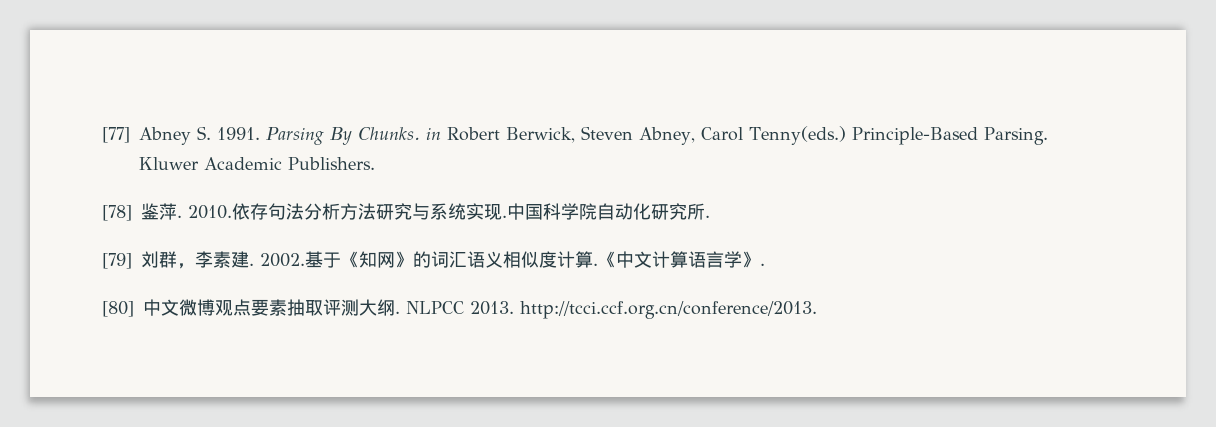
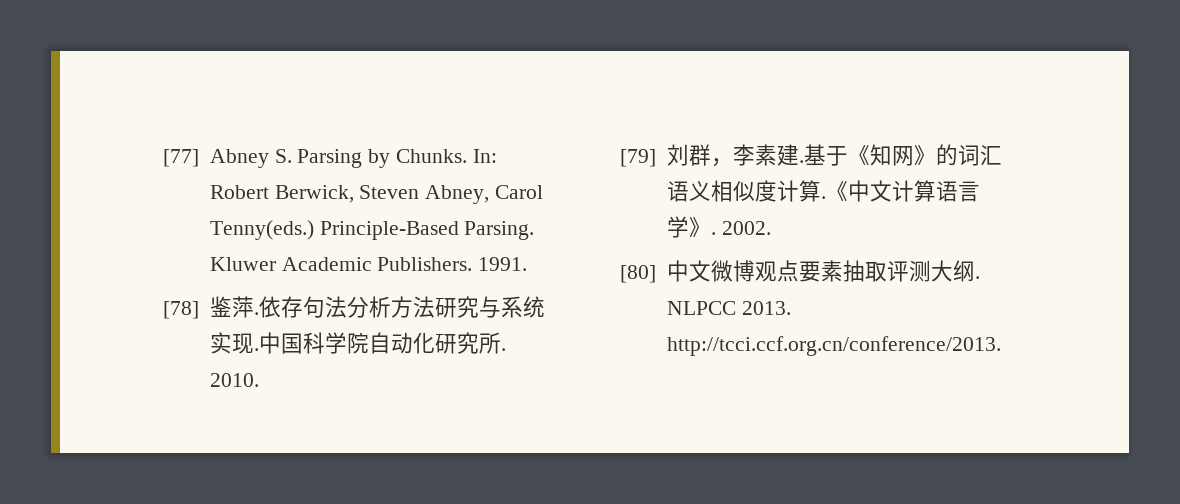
- [77] Abney S. 1991. Parsing By Chunks. in Robert Berwick, Steven Abney, Carol Tenny(eds.)
+ [77] Abney S. Parsing by Chunks. In: Robert Berwick, Steven Abney, Carol Tenny(eds.)
+ 1991.
- 2010.
+ 2010.
- 2002.
+ 2002.

